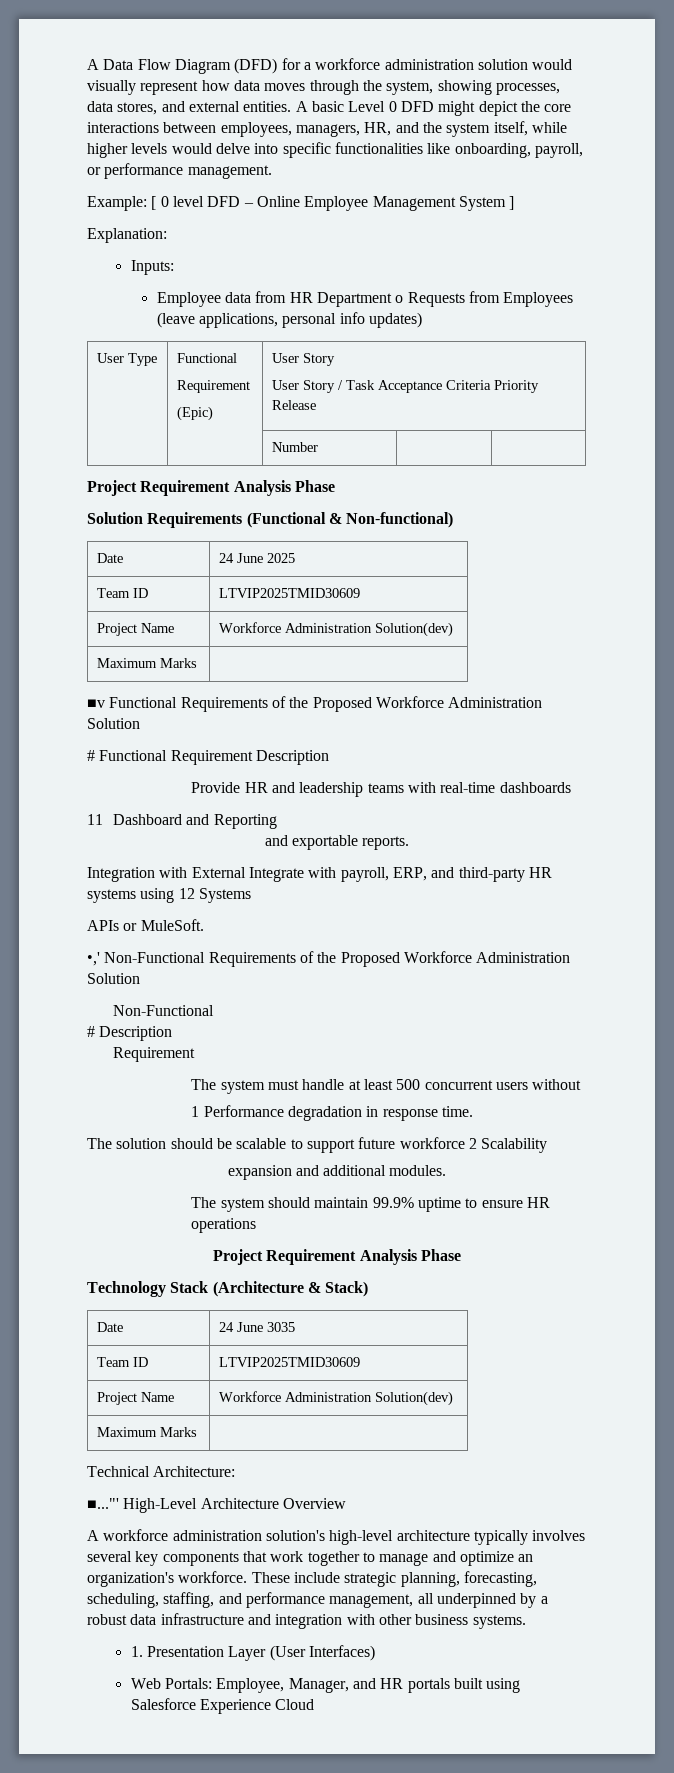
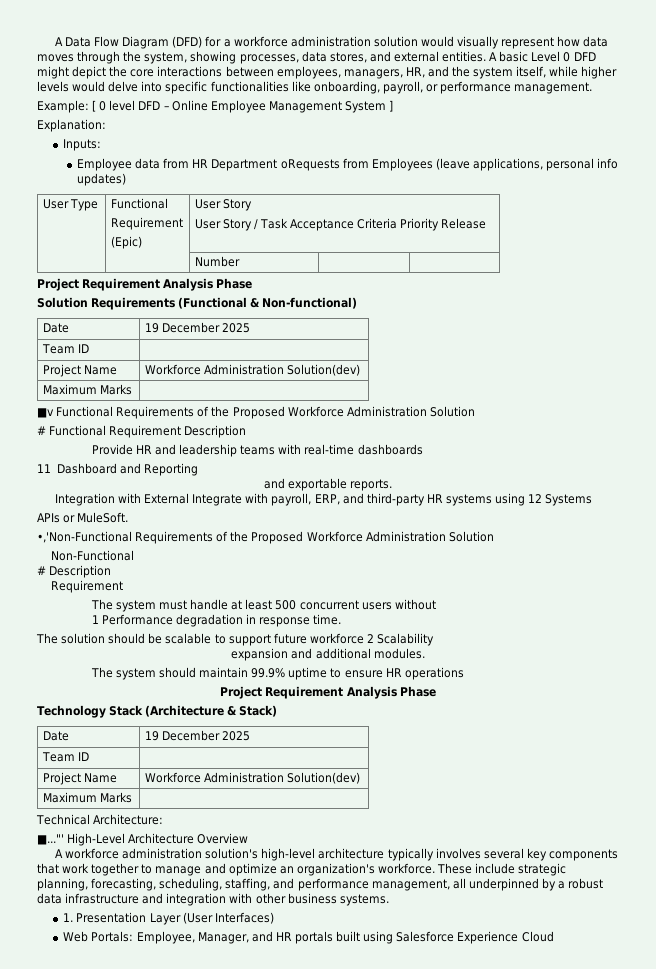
- Employee data from HR Department o Requests from Employees (leave applications, personal info updates)
+ Employee data from HR Department oRequests from Employees (leave applications, personal info updates)
  Solution Requirements (Functional & Non-functional)
- Date | 24 June 2025
- Team ID | LTVIP2025TMID30609
+ Date | 19 December 2025
+ Team ID |
- •,' Non-Functional Requirements of the Proposed Workforce Administration Solution
+ •,'Non-Functional Requirements of the Proposed Workforce Administration Solution
  Technology Stack (Architecture & Stack)
- Date | 24 June 3035
- Team ID | LTVIP2025TMID30609
+ Date | 19 December 2025
+ Team ID |

